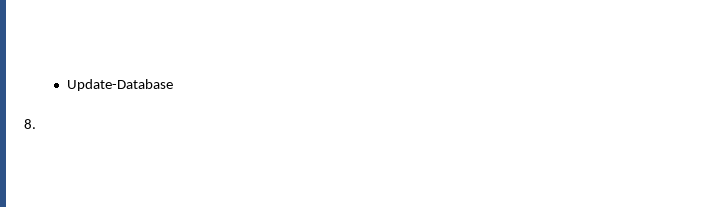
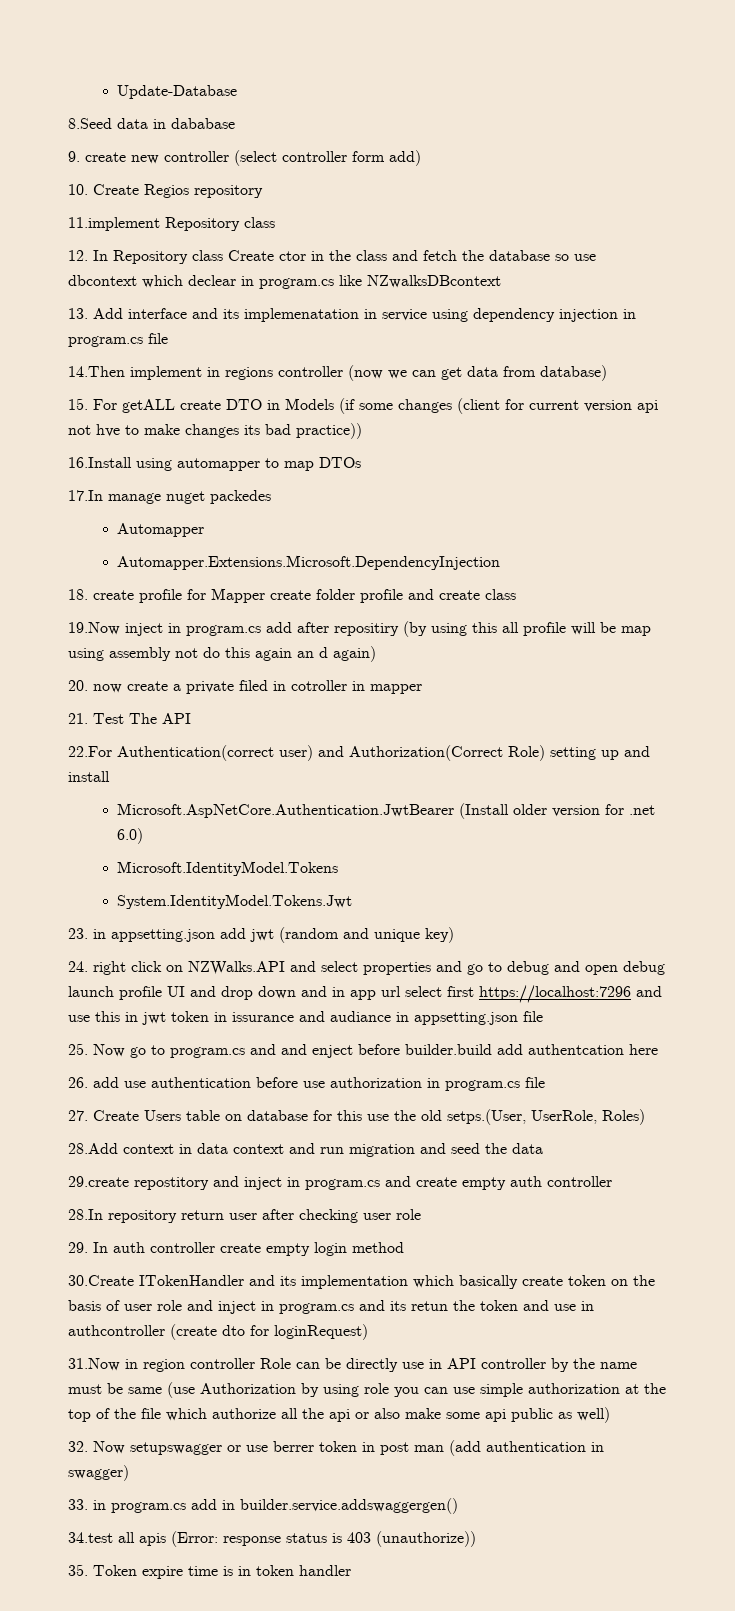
- 8.
+ 8.Seed data in dababase
+ 9. create new controller (select controller form add)
+ 10. Create Regios repository
+ 11.implement Repository class
+ 12. In Repository class Create ctor in the class and fetch the database so use dbcontext which declear in program.cs like NZwalksDBcontext
+ 13. Add interface and its implemenatation in service using dependency injection in program.cs file
+ 14.Then implement in regions controller (now we can get data from database)
+ 15. For getALL create DTO in Models (if some changes (client for current version api not hve to make changes its bad practice))
+ 16.Install using automapper to map DTOs
+ 17.In manage nuget packedes
+ Automapper
+ Automapper.Extensions.Microsoft.DependencyInjection
+ 18. create profile for Mapper create folder profile and create class
+ 19.Now inject in program.cs add after repositiry (by using this all profile will be map using assembly not do this again an d again)
+ 20. now create a private filed in cotroller in mapper
+ 21. Test The API
+ 22.For Authentication(correct user) and Authorization(Correct Role) setting up and install
+ Microsoft.AspNetCore.Authentication.JwtBearer (Install older version for .net 6.0)
+ Microsoft.IdentityModel.Tokens
+ System.IdentityModel.Tokens.Jwt
+ 23. in appsetting.json add jwt (random and unique key)
+ 24. right click on NZWalks.API and select properties and go to debug and open debug launch profile UI and drop down and in app url select first https://localhost:7296 and use this in jwt token in issurance and audiance in appsetting.json file
+ 25. Now go to program.cs and and enject before builder.build add authentcation here
+ 26. add use authentication before use authorization in program.cs file
+ 27. Create Users table on database for this use the old setps.(User, UserRole, Roles)
+ 28.Add context in data context and run migration and seed the data
+ 29.create repostitory and inject in program.cs and create empty auth controller
+ 28.In repository return user after checking user role
+ 29. In auth controller create empty login method
+ 30.Create ITokenHandler and its implementation which basically create token on the basis of user role and inject in program.cs and its retun the token and use in authcontroller (create dto for loginRequest)
+ 31.Now in region controller Role can be directly use in API controller by the name must be same (use Authorization by using role you can use simple authorization at the top of the file which authorize all the api or also make some api public as well)
+ 32. Now setupswagger or use berrer token in post man (add authentication in swagger)
+ 33. in program.cs add in builder.service.addswaggergen()
+ 34.test all apis (Error: response status is 403 (unauthorize))
+ 35. Token expire time is in token handler

